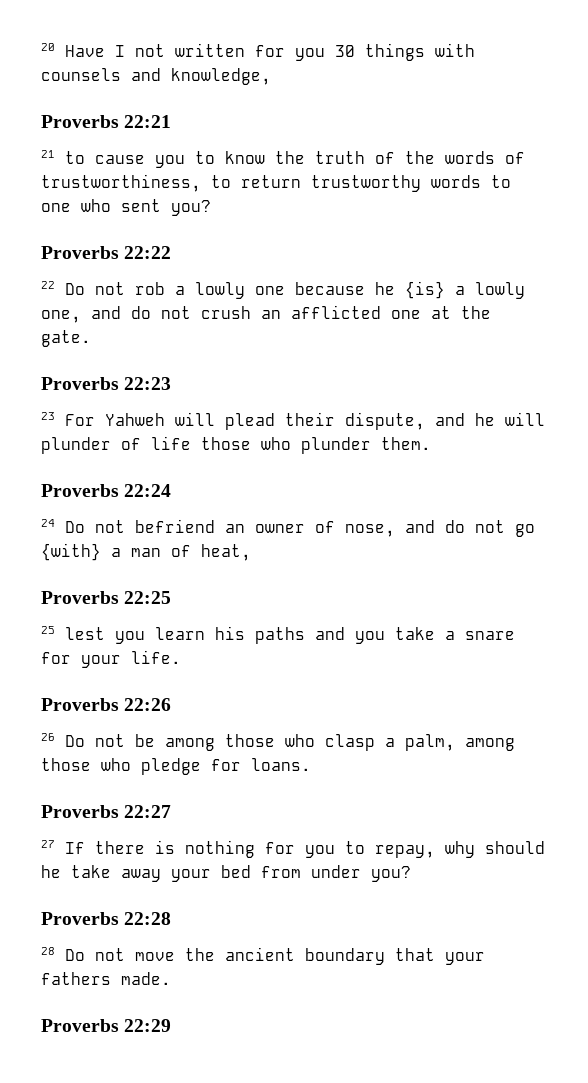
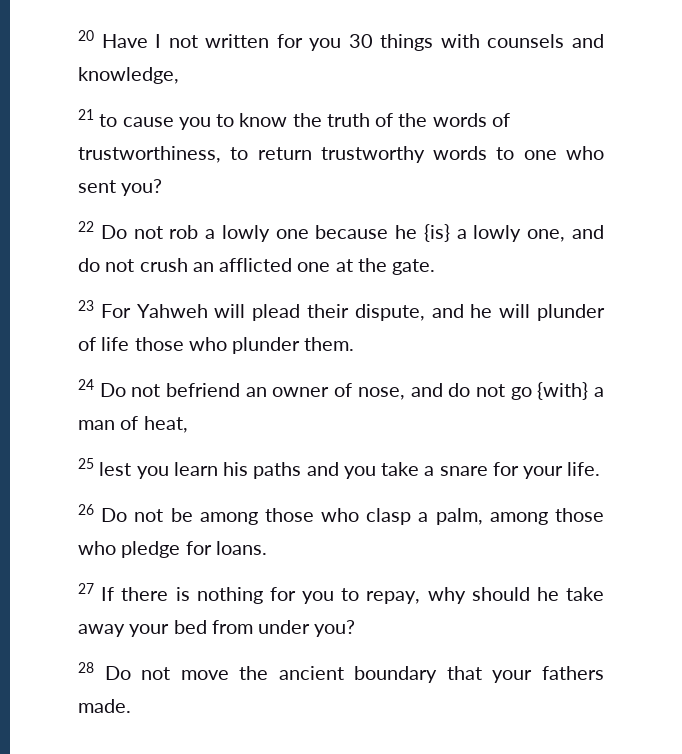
- Proverbs 22:21
- Proverbs 22:22
- Proverbs 22:23
- Proverbs 22:24
- Proverbs 22:25
- Proverbs 22:26
- Proverbs 22:27
- Proverbs 22:28
- Proverbs 22:29

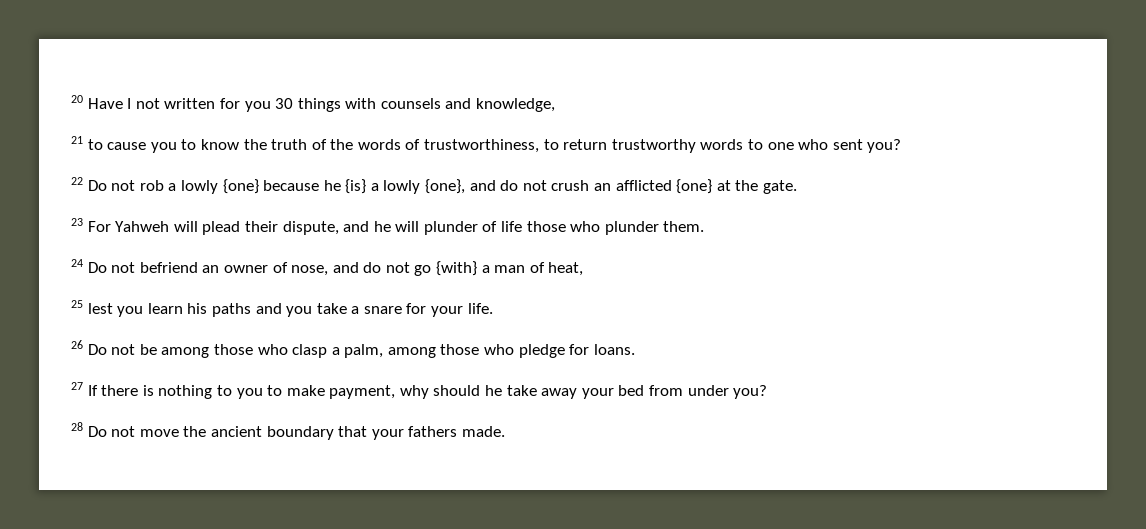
- 22 Do not rob a lowly one because he {is} a lowly one, and do not crush an afflicted one at the gate.
+ 22 Do not rob a lowly {one} because he {is} a lowly {one}, and do not crush an afflicted {one} at the gate.
- 27 If there is nothing for you to repay, why should he take away your bed from under you?
+ 27 If there is nothing to you to make payment, why should he take away your bed from under you?

